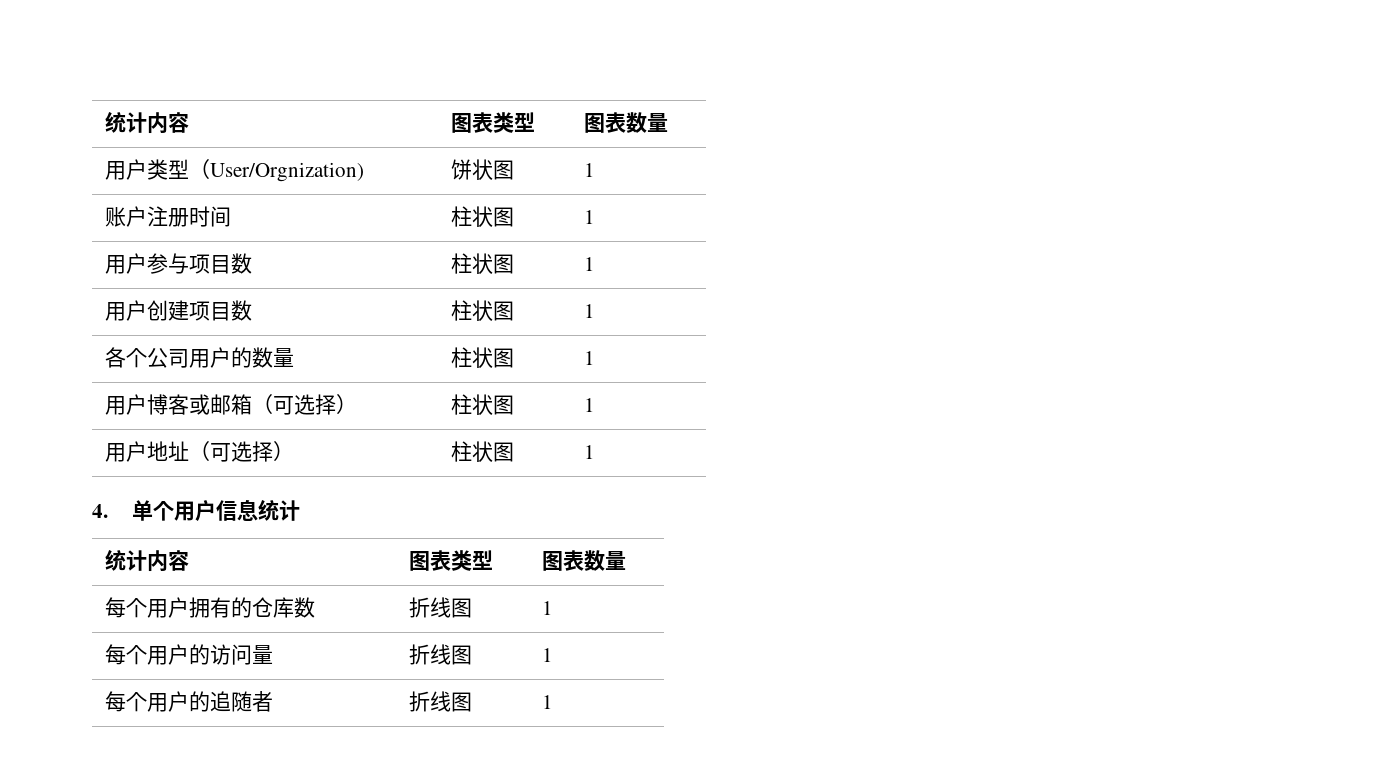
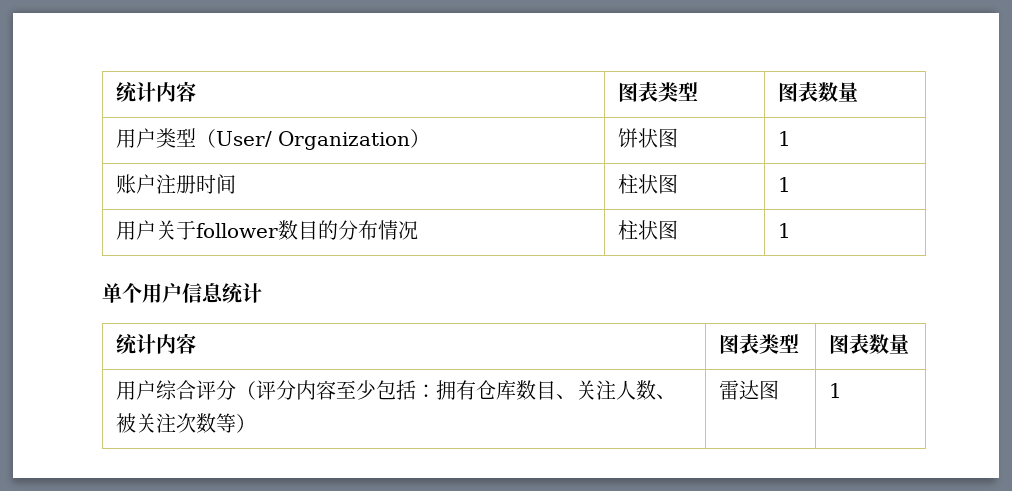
- 用户类型（User/Orgnization) | 饼状图 | 1
+ 用户类型（User/ Organization） | 饼状图 | 1
- 用户参与项目数 | 柱状图 | 1
- 用户创建项目数 | 柱状图 | 1
- 各个公司用户的数量 | 柱状图 | 1
- 用户博客或邮箱（可选择） | 柱状图 | 1
- 用户地址（可选择） | 柱状图 | 1
- 4.单个用户信息统计
+ 用户关于follower数目的分布情况 | 柱状图 | 1
+ 单个用户信息统计
- 每个用户拥有的仓库数 | 折线图 | 1
- 每个用户的访问量 | 折线图 | 1
- 每个用户的追随者 | 折线图 | 1
+ 用户综合评分（评分内容至少包括：拥有仓库数目、关注人数、被关注次数等） | 雷达图 | 1

